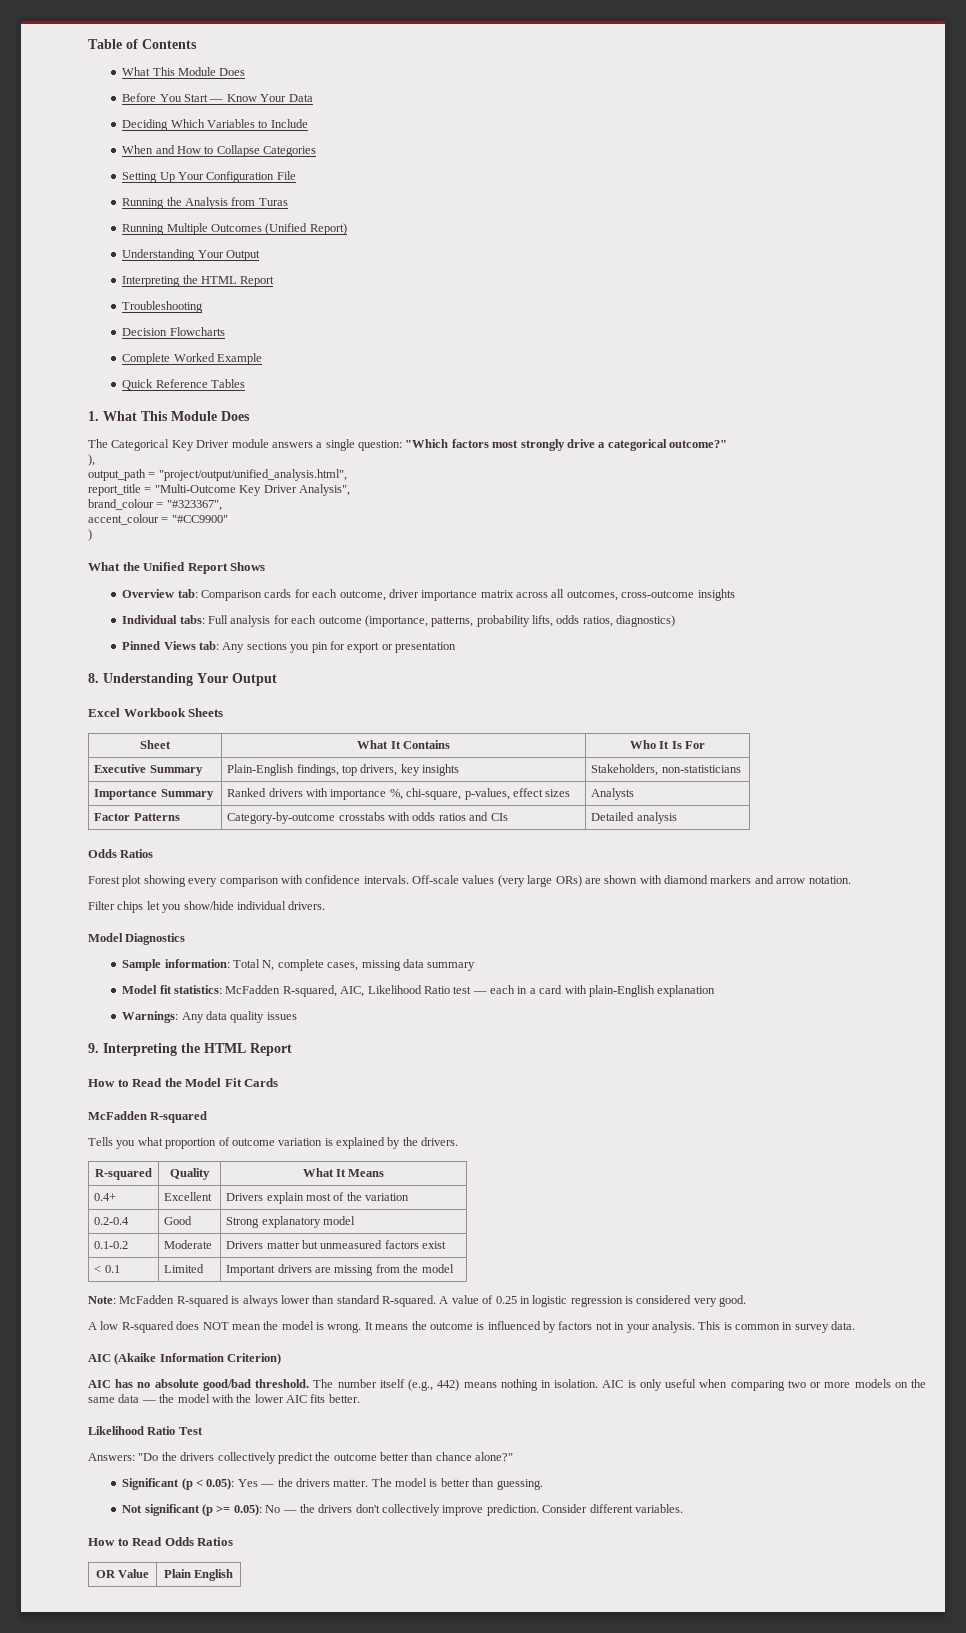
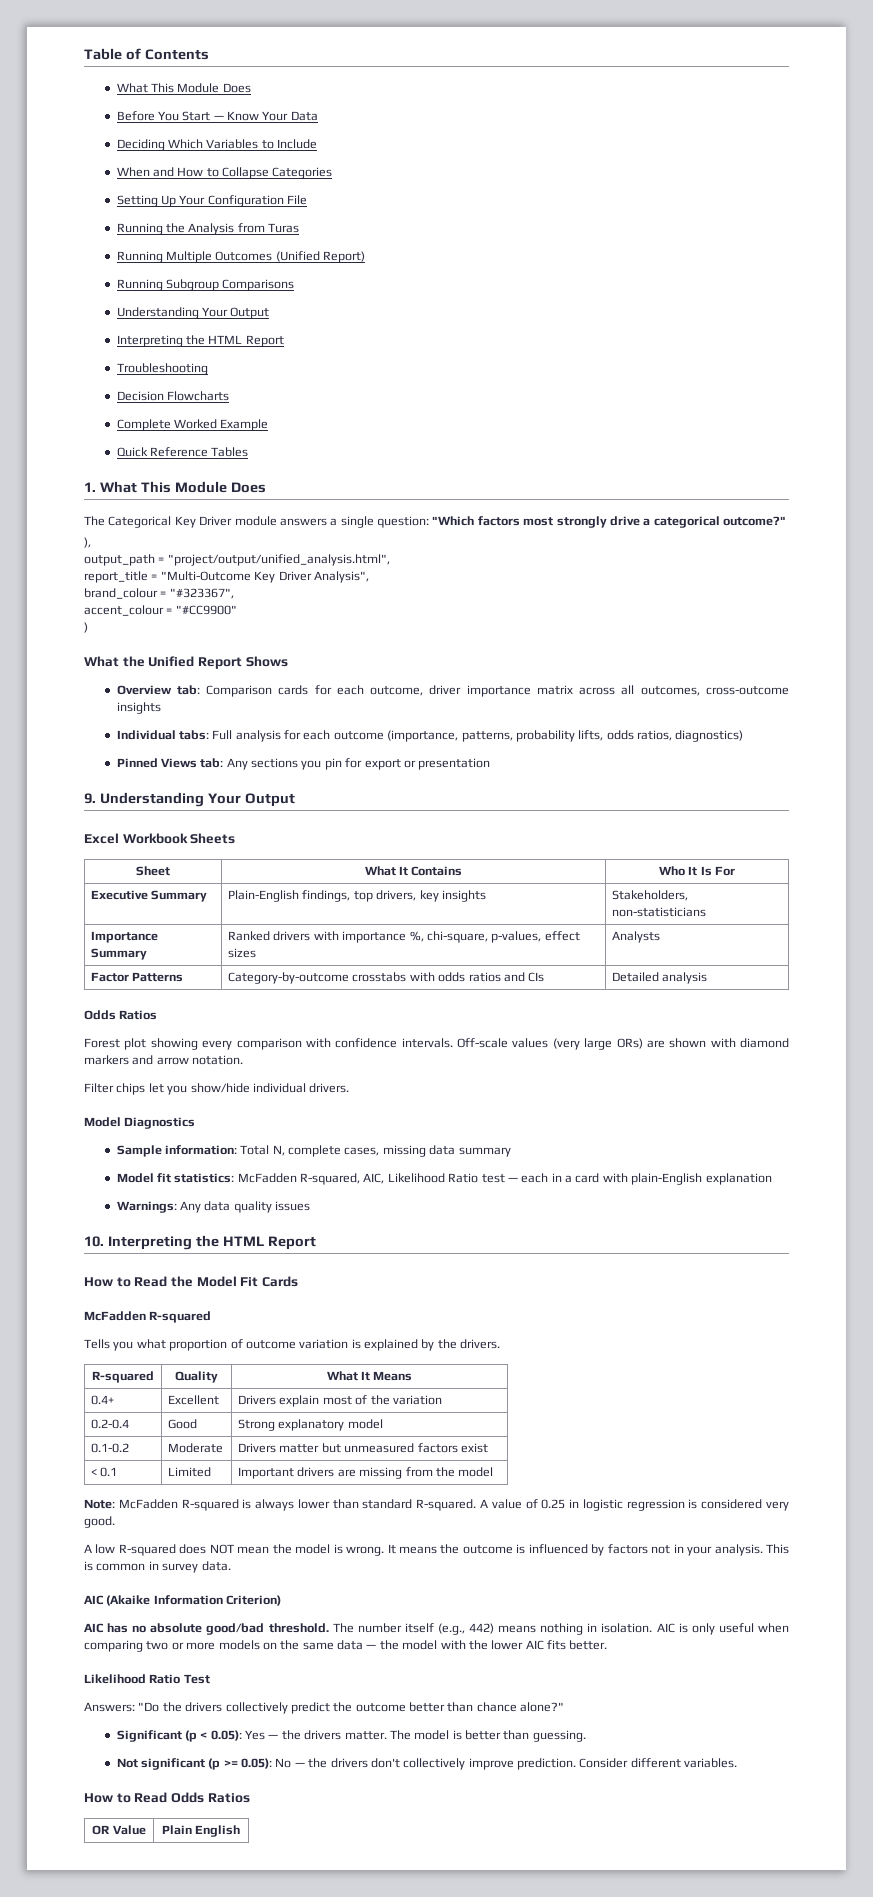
+ Running Subgroup Comparisons
- 8. Understanding Your Output
+ 9. Understanding Your Output
- 9. Interpreting the HTML Report
+ 10. Interpreting the HTML Report

